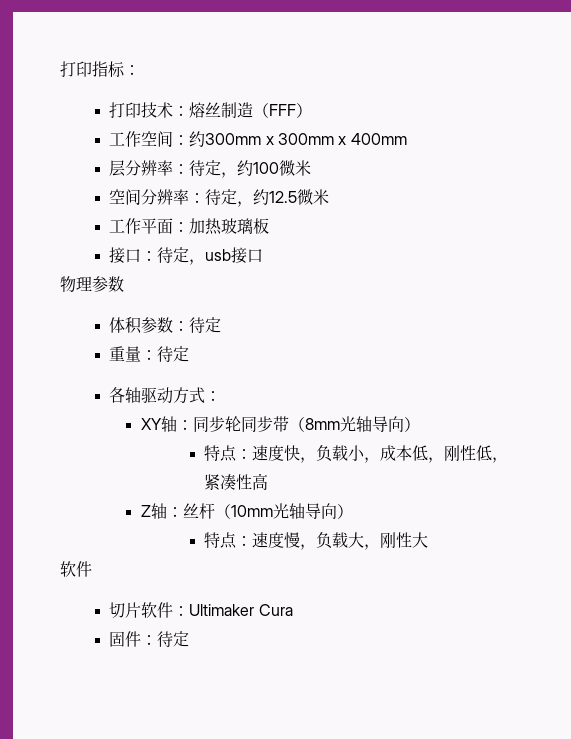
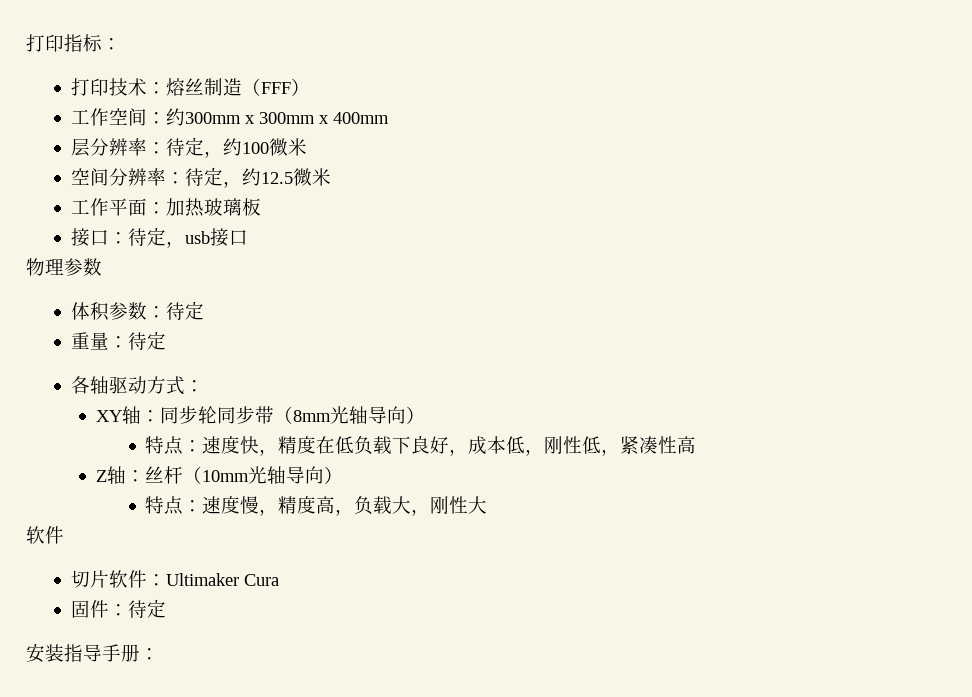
- 特点：速度快，负载小，成本低，刚性低，紧凑性高
+ 特点：速度快，精度在低负载下良好，成本低，刚性低，紧凑性高
- 特点：速度慢，负载大，刚性大
+ 特点：速度慢，精度高，负载大，刚性大
+ 安装指导手册：

